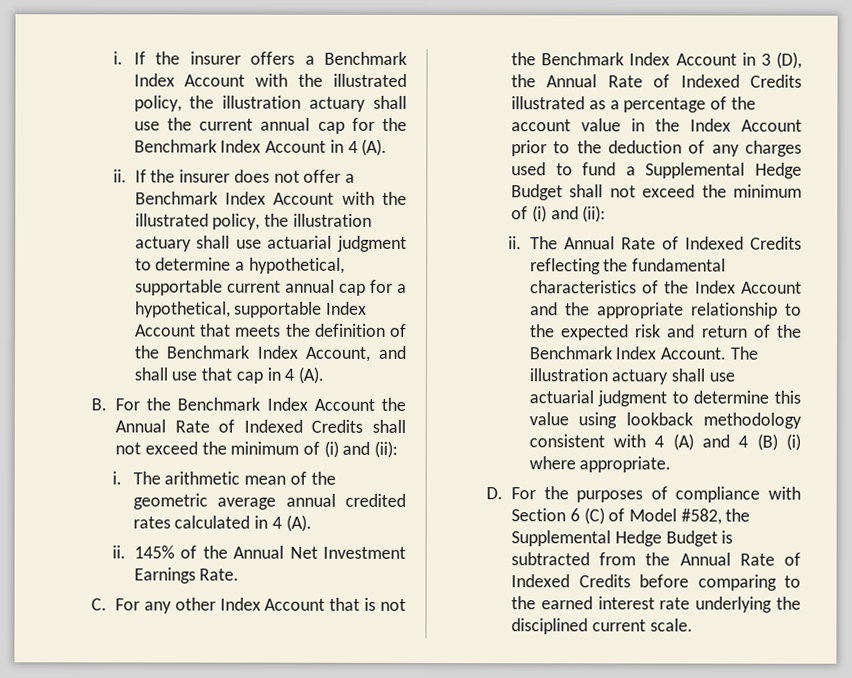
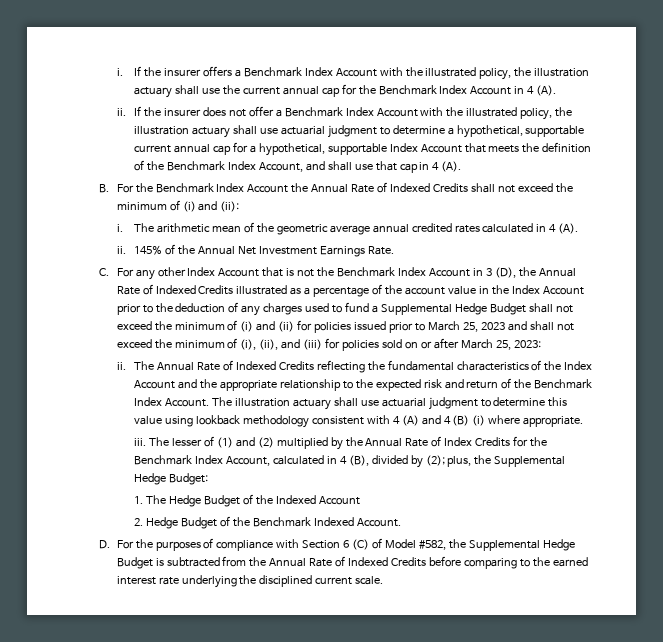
- C. For any other Index Account that is not the Benchmark Index Account in 3 (D), the Annual Rate of Indexed Credits illustrated as a percentage of the account value in the Index Account prior to the deduction of any charges used to fund a Supplemental Hedge Budget shall not exceed the minimum of (i) and (ii):
+ C. For any other Index Account that is not the Benchmark Index Account in 3 (D), the Annual Rate of Indexed Credits illustrated as a percentage of the account value in the Index Account prior to the deduction of any charges used to fund a Supplemental Hedge Budget shall not exceed the minimum of (i) and (ii) for policies issued prior to March 25, 2023 and shall not exceed the minimum of (i), (ii), and (iii) for policies sold on or after March 25, 2023:
+ iii. The lesser of (1) and (2) multiplied by the Annual Rate of Index Credits for the Benchmark Index Account, calculated in 4 (B), divided by (2); plus, the Supplemental Hedge Budget:
+ 1. The Hedge Budget of the Indexed Account
+ 2. Hedge Budget of the Benchmark Indexed Account.

